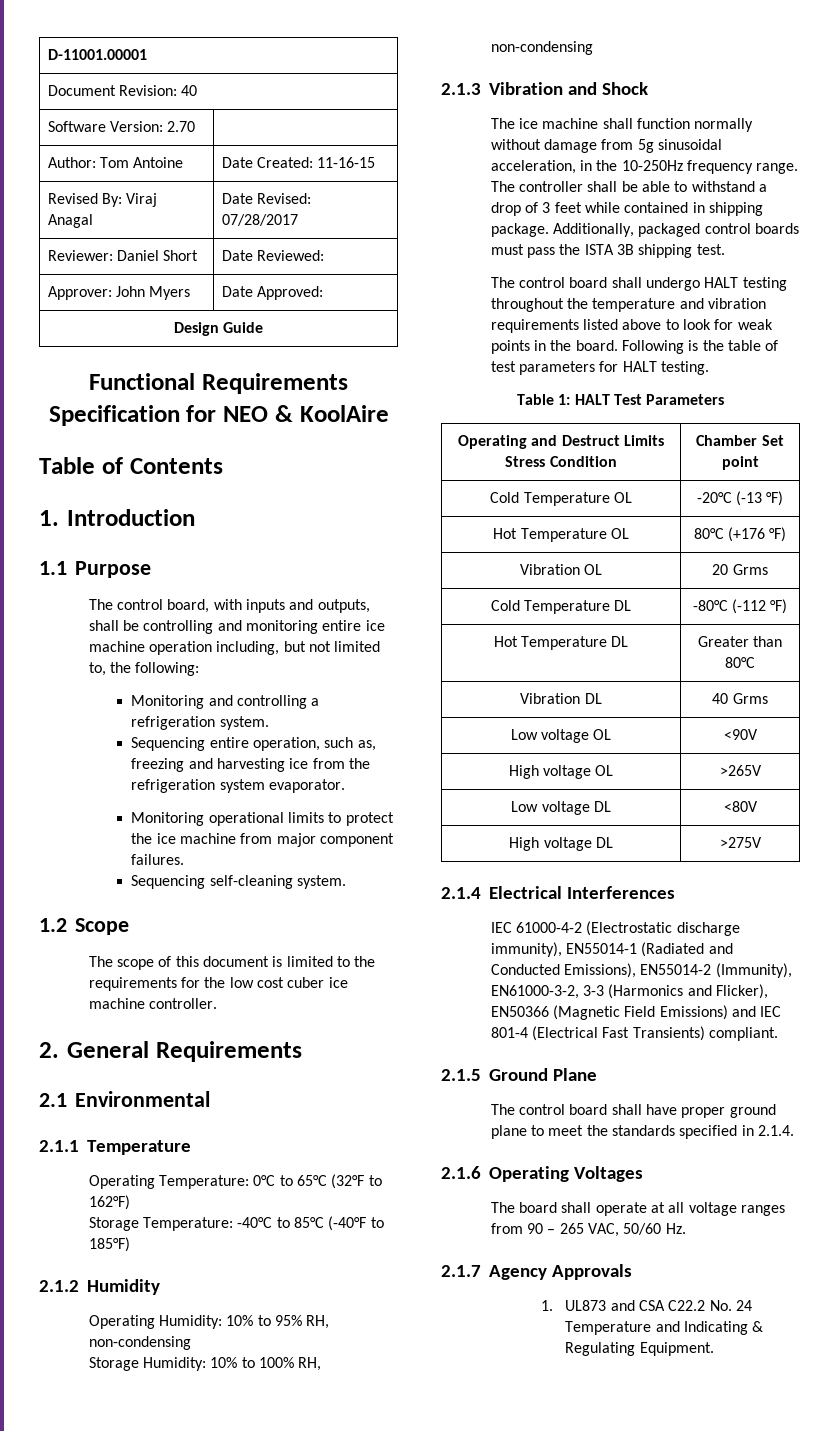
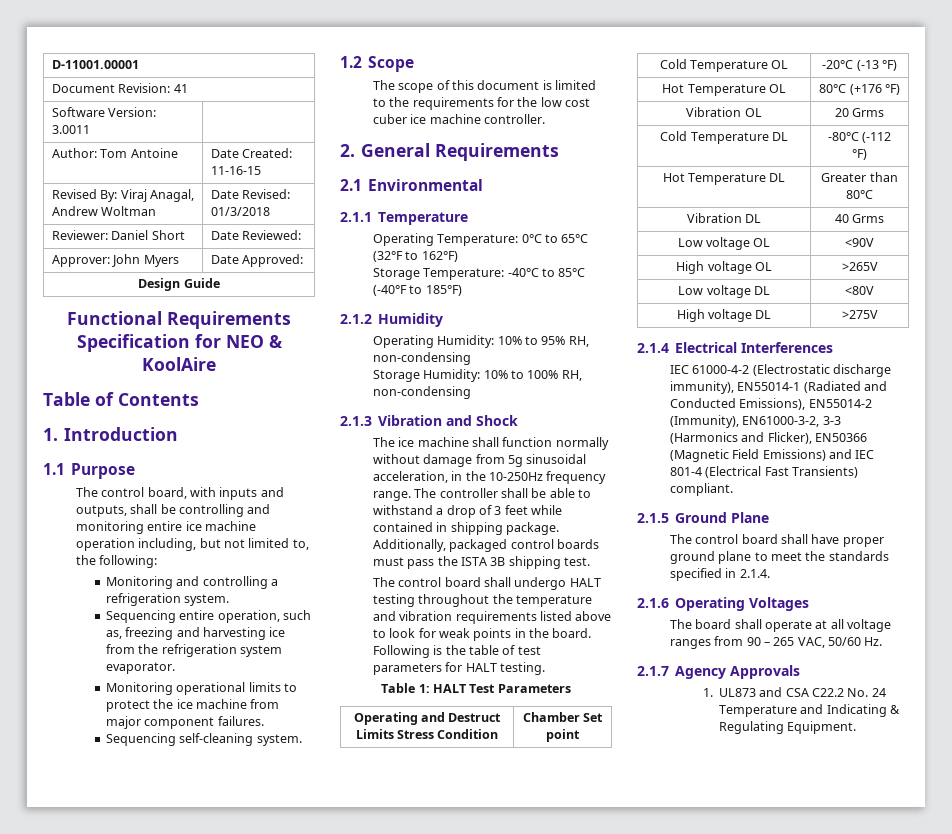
- Document Revision: 40
+ Document Revision: 41
- Software Version: 2.70 |
+ Software Version: 3.0011 |
- Revised By: Viraj Anagal | Date Revised: 07/28/2017
+ Revised By: Viraj Anagal, Andrew Woltman | Date Revised: 01/3/2018

